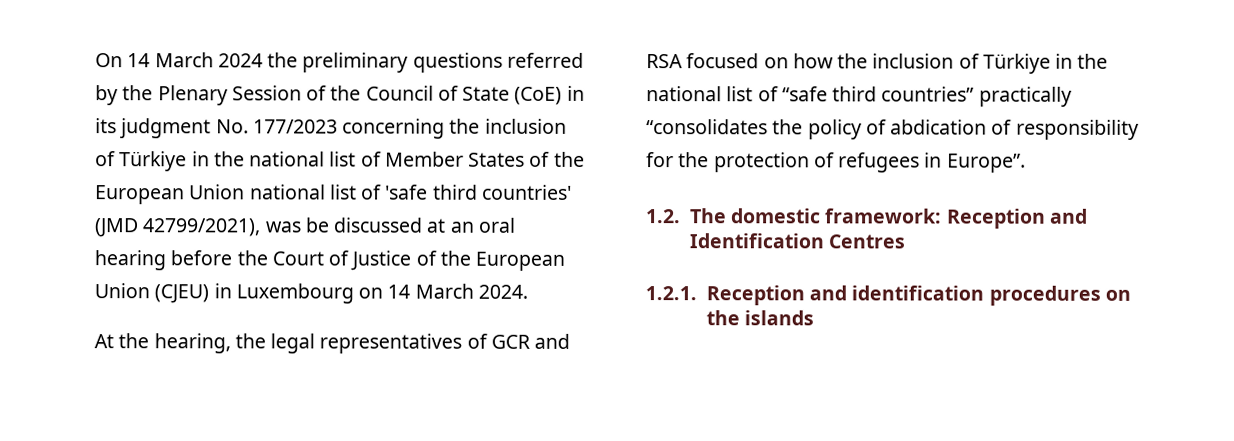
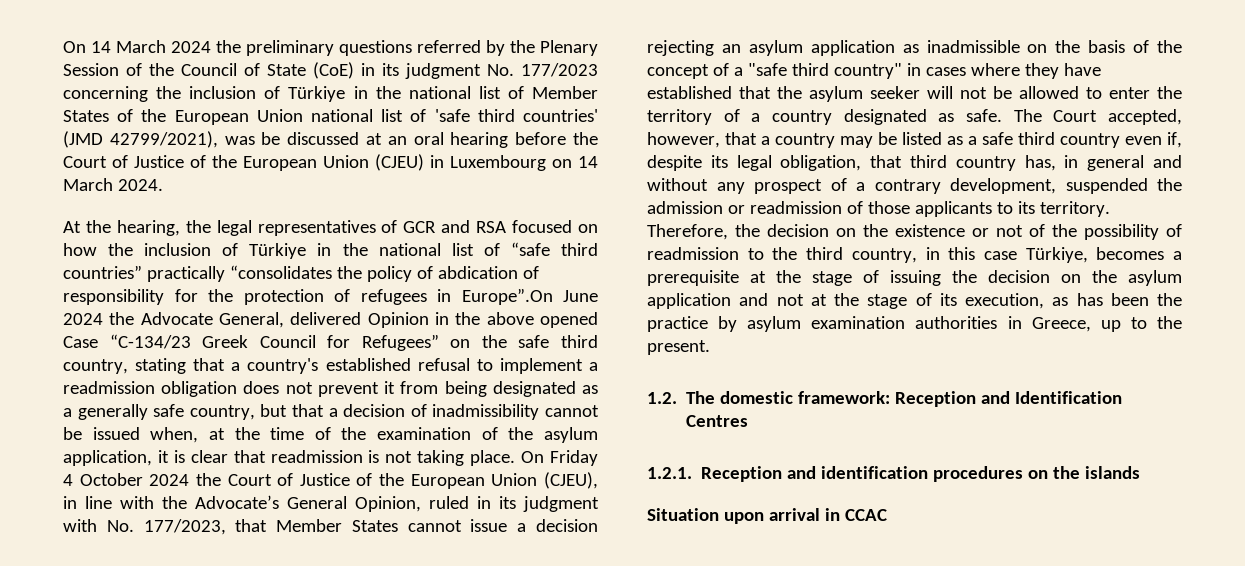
- At the hearing, the legal representatives of GCR and RSA focused on how the inclusion of Türkiye in the national list of “safe third countries” practically “consolidates the policy of abdication of responsibility for the protection of refugees in Europe”.
+ At the hearing, the legal representatives of GCR and RSA focused on how the inclusion of Türkiye in the national list of “safe third countries” practically “consolidates the policy of abdication of responsibility for the protection of refugees in Europe”.On June 2024 the Advocate General, delivered Opinion in the above opened Case “C-134/23 Greek Council for Refugees” on the safe third country, stating that a country's established refusal to implement a readmission obligation does not prevent it from being designated as a generally safe country, but that a decision of inadmissibility cannot be issued when, at the time of the examination of the asylum application, it is clear that readmission is not taking place. On Friday 4 October 2024 the Court of Justice of the European Union (CJEU), in line with the Advocate’s General Opinion, ruled in its judgment with No. 177/2023, that Member States cannot issue a decision rejecting an asylum application as inadmissible on the basis of the concept of a "safe third country" in cases where they have established that the asylum seeker will not be allowed to enter the territory of a country designated as safe. The Court accepted, however, that a country may be listed as a safe third country even if, despite its legal obligation, that third country has, in general and without any prospect of a contrary development, suspended the admission or readmission of those applicants to its territory. Therefore, the decision on the existence or not of the possibility of readmission to the third country, in this case Türkiye, becomes a prerequisite at the stage of issuing the decision on the asylum application and not at the stage of its execution, as has been the practice by asylum examination authorities in Greece, up to the present.
+ Situation upon arrival in CCAC

